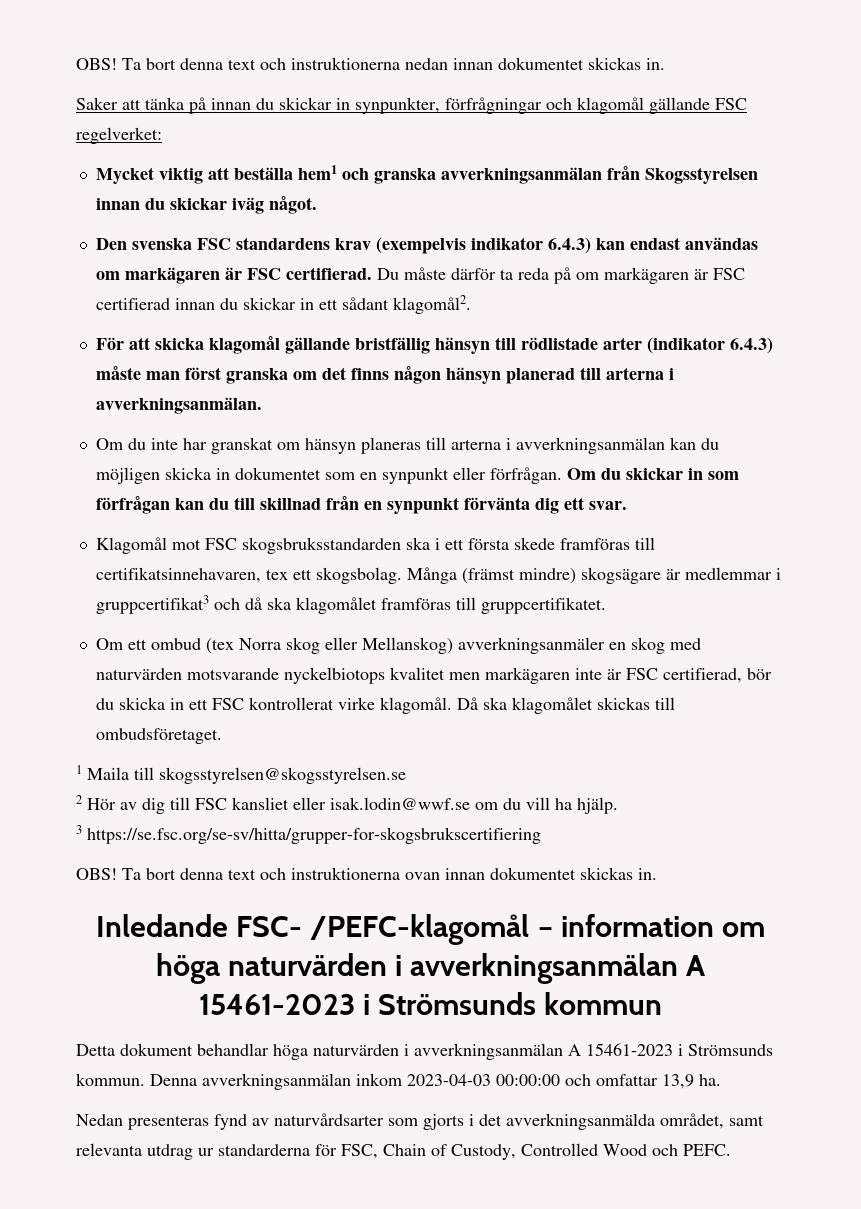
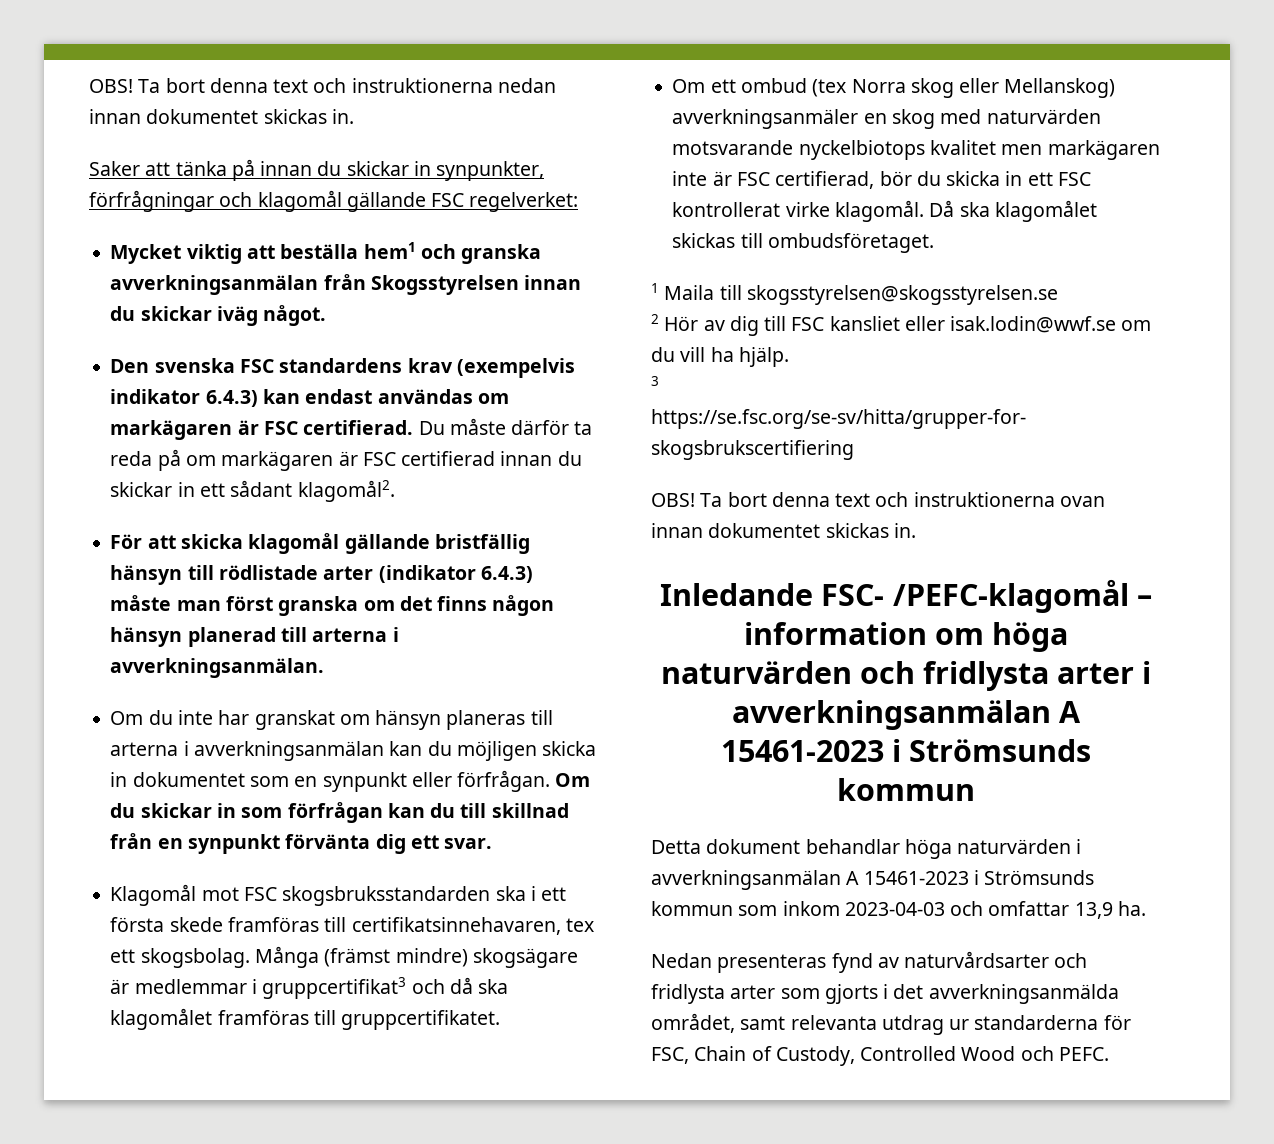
- Inledande FSC- /PEFC-klagomål – information om höga naturvärden i avverkningsanmälan A 15461-2023 i Strömsunds kommun
+ Inledande FSC- /PEFC-klagomål – information om höga naturvärden och fridlysta arter i avverkningsanmälan A 15461-2023 i Strömsunds kommun
- Detta dokument behandlar höga naturvärden i avverkningsanmälan A 15461-2023 i Strömsunds kommun. Denna avverkningsanmälan inkom 2023-04-03 00:00:00 och omfattar 13,9 ha.
+ Detta dokument behandlar höga naturvärden i avverkningsanmälan A 15461-2023 i Strömsunds kommun som inkom 2023-04-03 och omfattar 13,9 ha.
- Nedan presenteras fynd av naturvårdsarter som gjorts i det avverkningsanmälda området, samt relevanta utdrag ur standarderna för FSC, Chain of Custody, Controlled Wood och PEFC.
+ Nedan presenteras fynd av naturvårdsarter och fridlysta arter som gjorts i det avverkningsanmälda området, samt relevanta utdrag ur standarderna för FSC, Chain of Custody, Controlled Wood och PEFC.

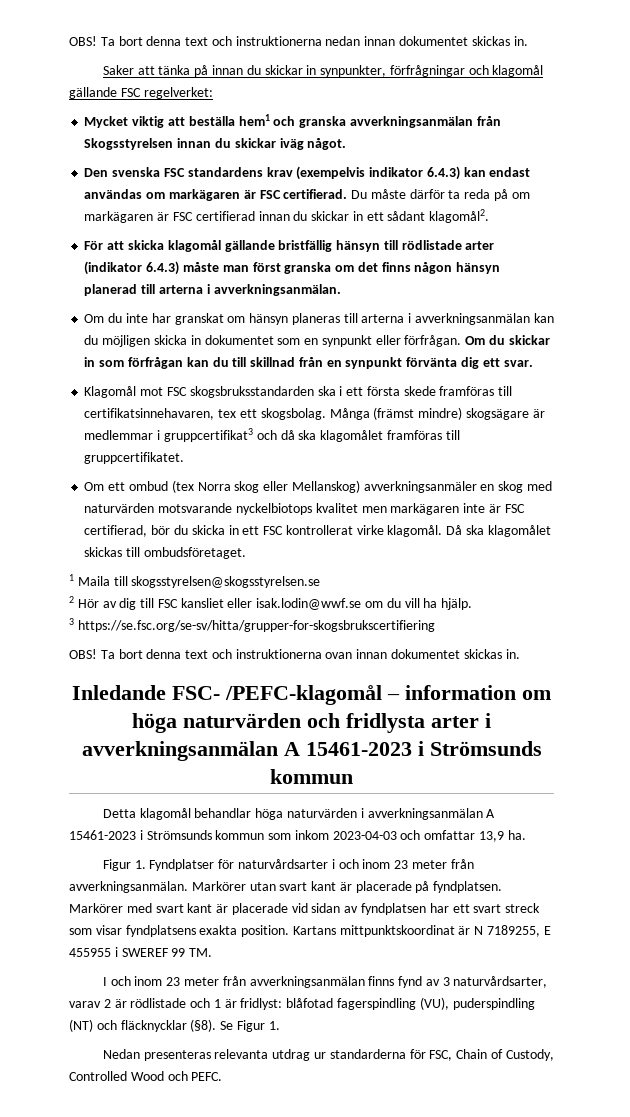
- Detta dokument behandlar höga naturvärden i avverkningsanmälan A 15461-2023 i Strömsunds kommun som inkom 2023-04-03 och omfattar 13,9 ha.
+ Detta klagomål behandlar höga naturvärden i avverkningsanmälan A 15461-2023 i Strömsunds kommun som inkom 2023-04-03 och omfattar 13,9 ha.
- Nedan presenteras fynd av naturvårdsarter och fridlysta arter som gjorts i det avverkningsanmälda området, samt relevanta utdrag ur standarderna för FSC, Chain of Custody, Controlled Wood och PEFC.
+ Figur 1. Fyndplatser för naturvårdsarter i och inom 23 meter från avverkningsanmälan. Markörer utan svart kant är placerade på fyndplatsen. Markörer med svart kant är placerade vid sidan av fyndplatsen har ett svart streck som visar fyndplatsens exakta position. Kartans mittpunktskoordinat är N 7189255, E 455955 i SWEREF 99 TM.
+ I och inom 23 meter från avverkningsanmälan finns fynd av 3 naturvårdsarter, varav 2 är rödlistade och 1 är fridlyst: blåfotad fagerspindling (VU), puderspindling (NT) och fläcknycklar (§8). Se Figur 1.
+ Nedan presenteras relevanta utdrag ur standarderna för FSC, Chain of Custody, Controlled Wood och PEFC.

